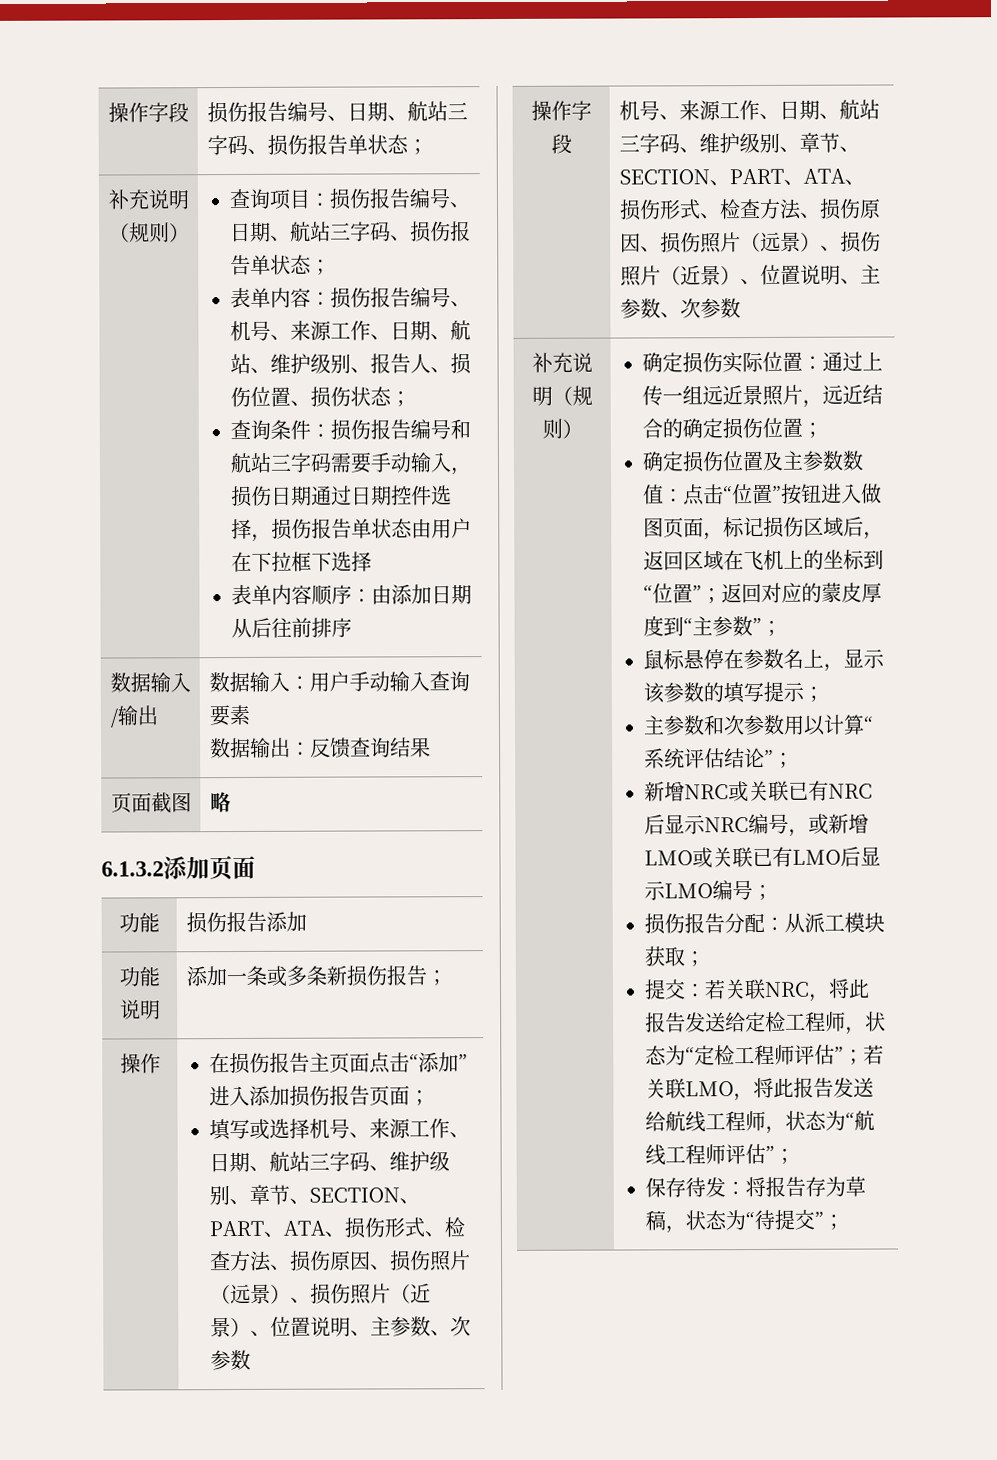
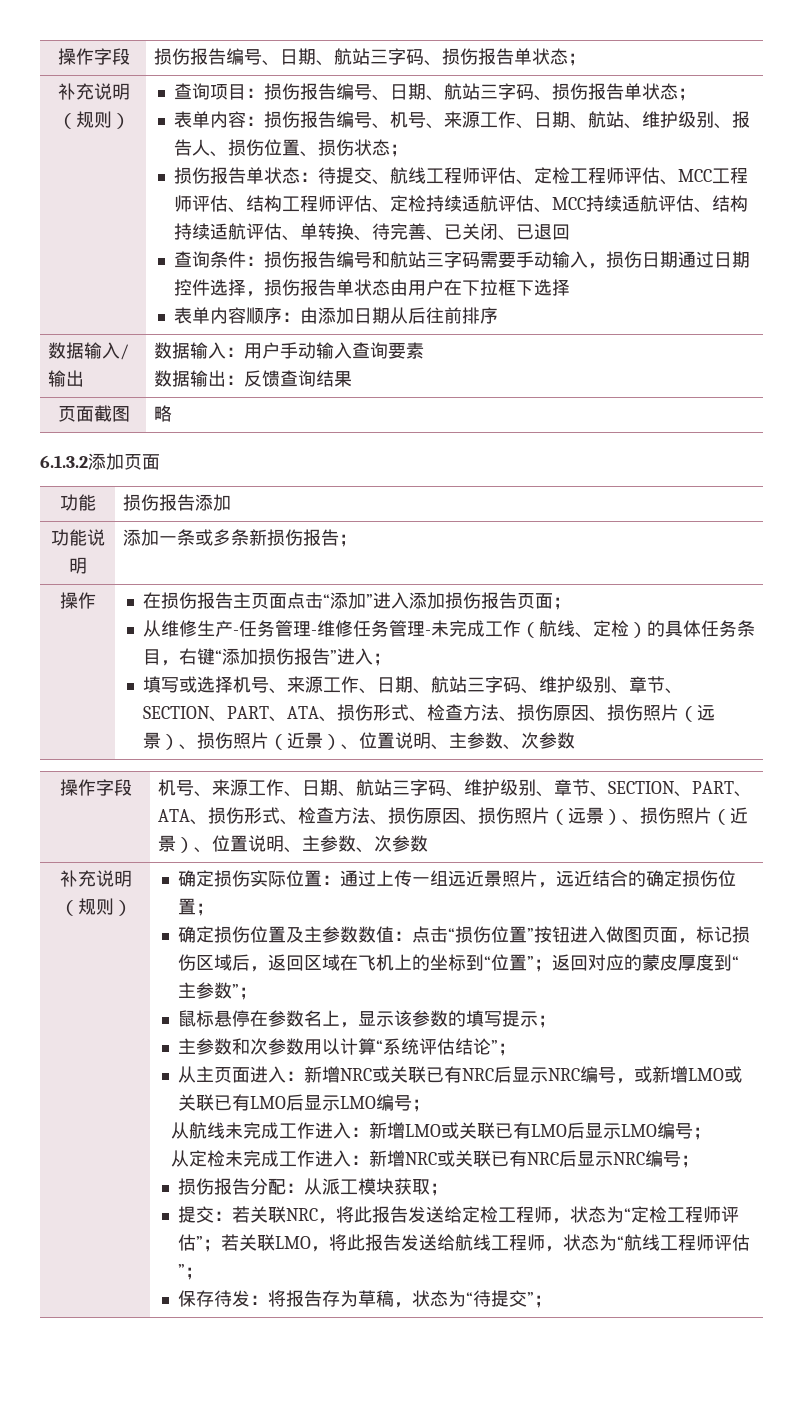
+ 损伤报告单状态：待提交、航线工程师评估、定检工程师评估、MCC工程师评估、结构工程师评估、定检持续适航评估、MCC持续适航评估、结构持续适航评估、单转换、待完善、已关闭、已退回
+ 从维修生产-任务管理-维修任务管理-未完成工作（航线、定检）的具体任务条目，右键“添加损伤报告”进入；
- 确定损伤位置及主参数数值：点击“位置”按钮进入做图页面，标记损伤区域后，返回区域在飞机上的坐标到“位置”；返回对应的蒙皮厚度到“主参数”；
+ 确定损伤位置及主参数数值：点击“损伤位置”按钮进入做图页面，标记损伤区域后，返回区域在飞机上的坐标到“位置”；返回对应的蒙皮厚度到“主参数”；
- 新增NRC或关联已有NRC后显示NRC编号，或新增LMO或关联已有LMO后显示LMO编号；
+ 从主页面进入：新增NRC或关联已有NRC后显示NRC编号，或新增LMO或关联已有LMO后显示LMO编号；
+ 从航线未完成工作进入：新增LMO或关联已有LMO后显示LMO编号；
+ 从定检未完成工作进入：新增NRC或关联已有NRC后显示NRC编号；

